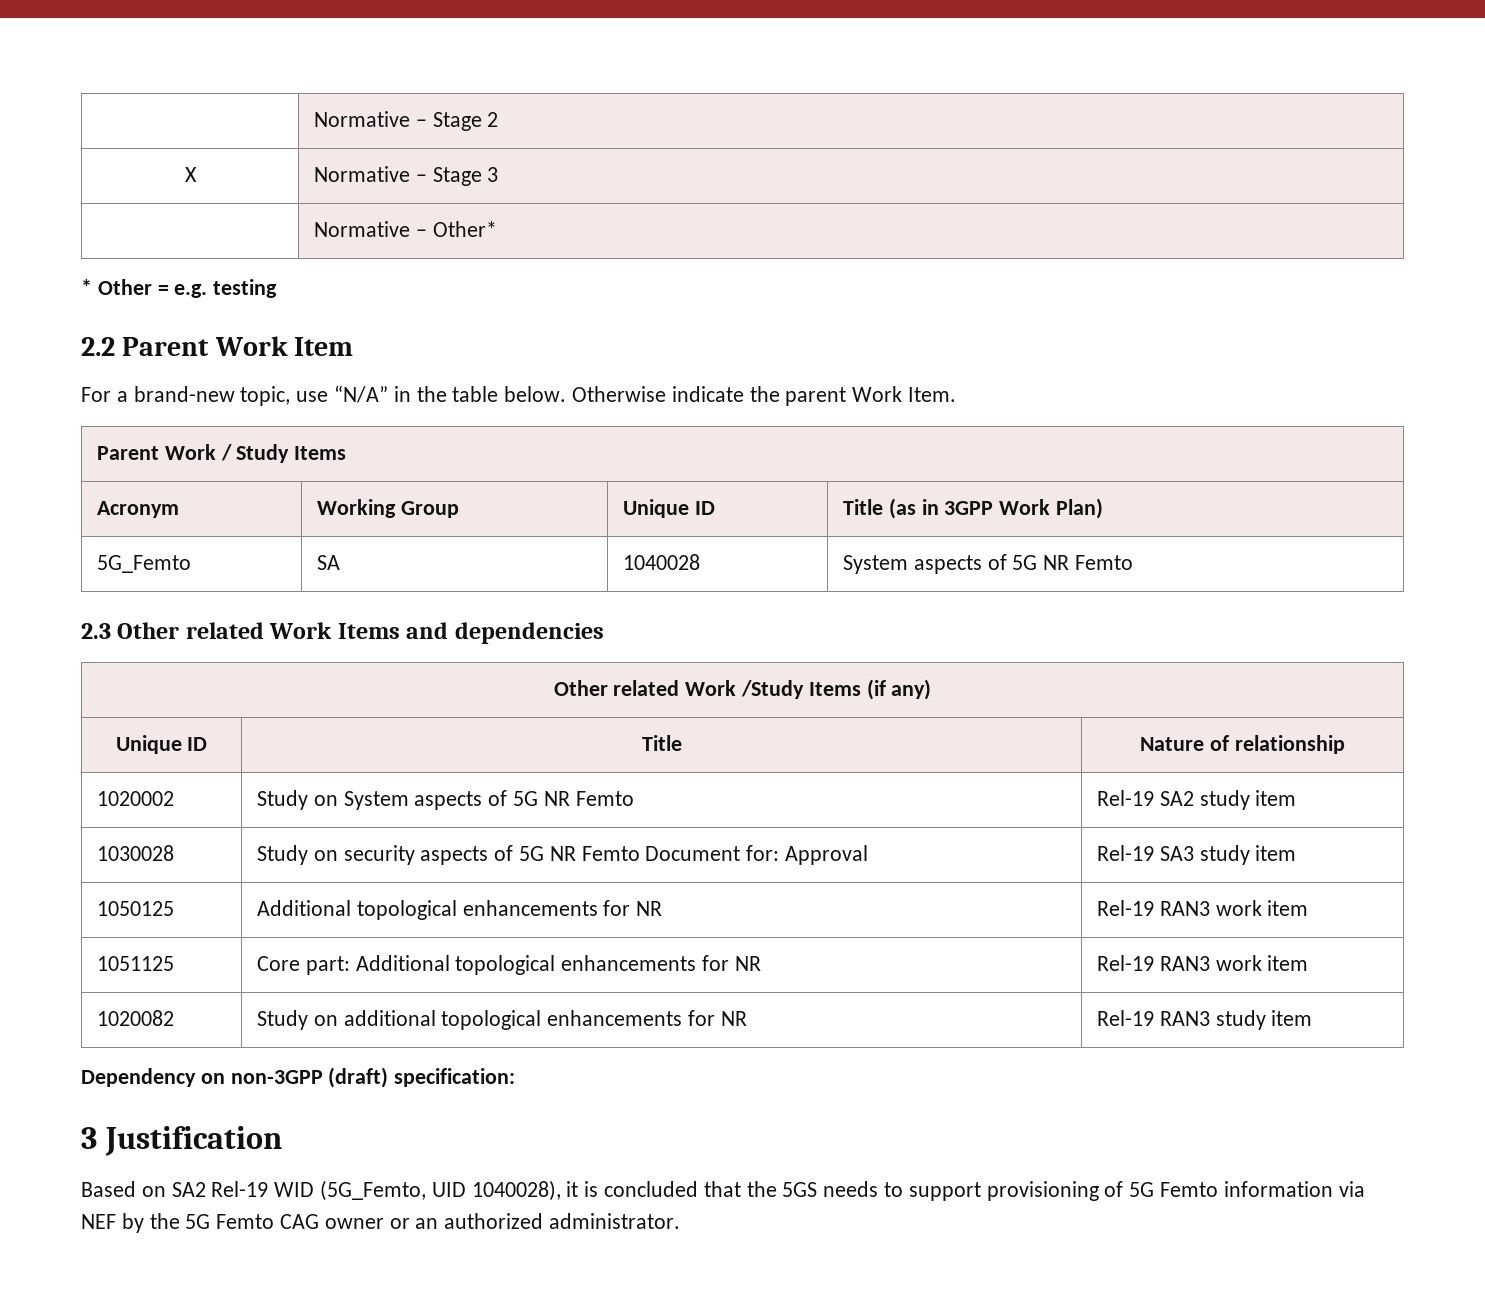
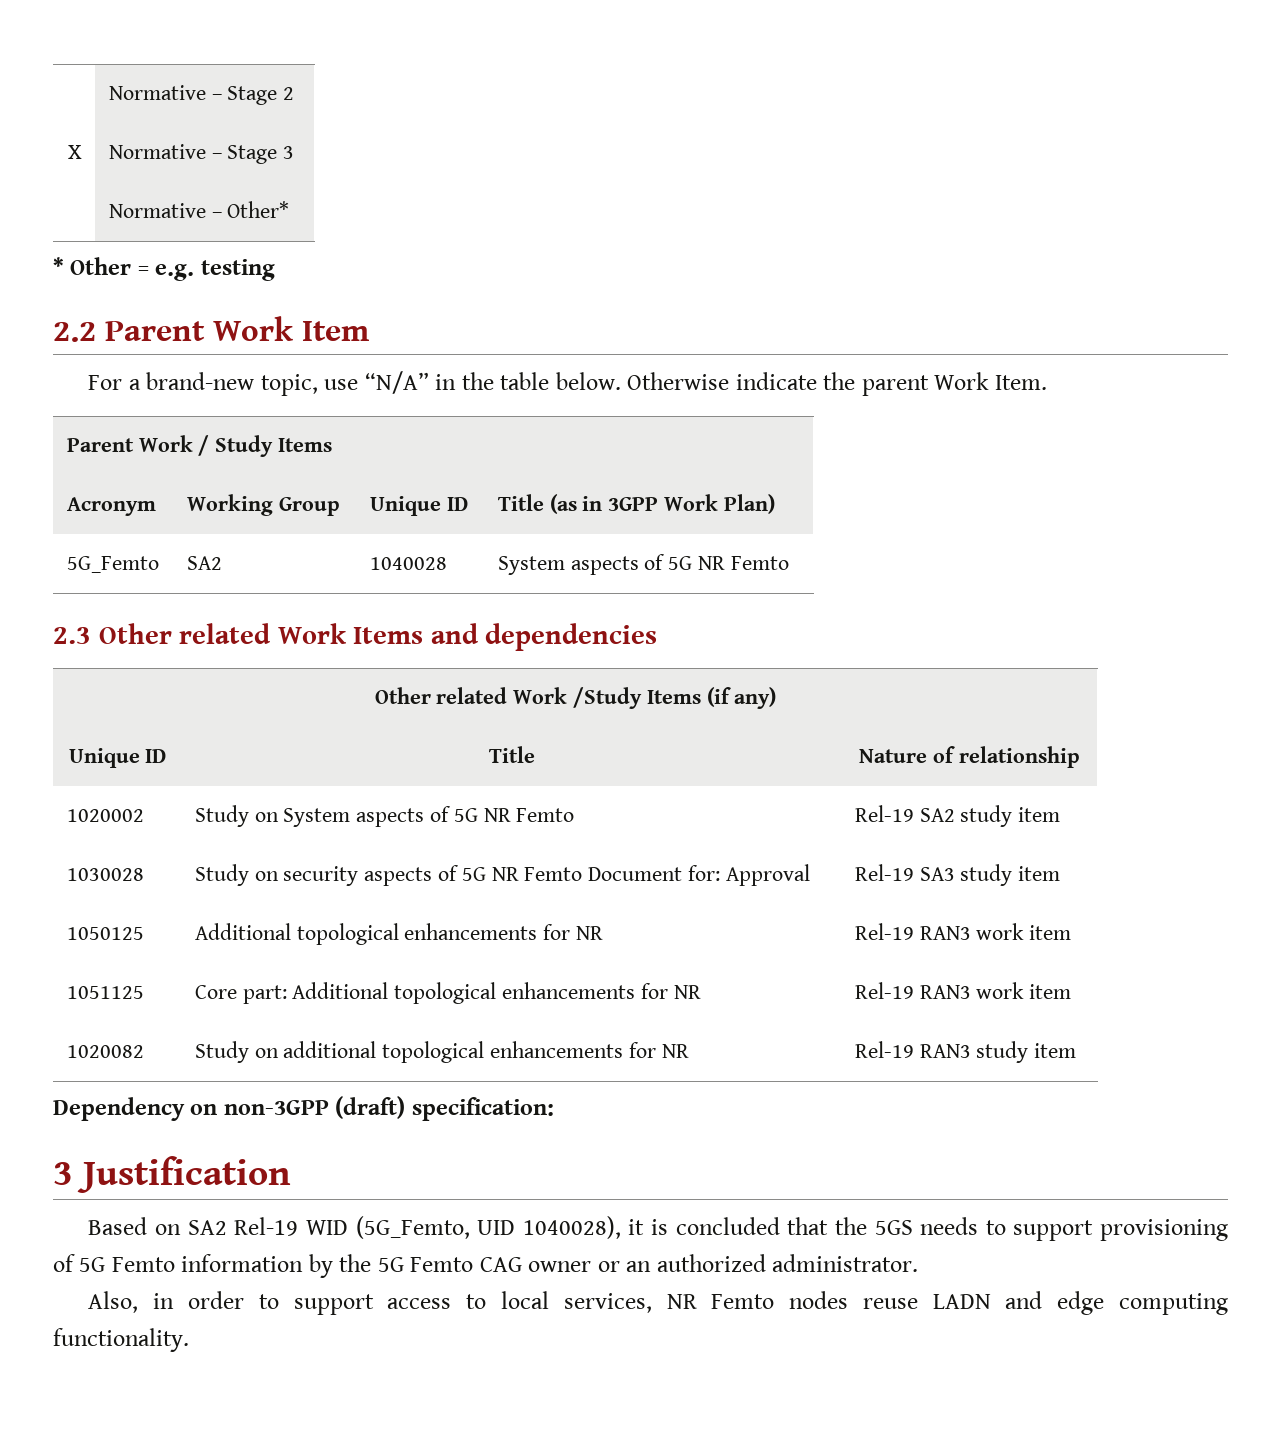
- 5G_Femto | SA | 1040028 | System aspects of 5G NR Femto
+ 5G_Femto | SA2 | 1040028 | System aspects of 5G NR Femto
- Based on SA2 Rel-19 WID (5G_Femto, UID 1040028), it is concluded that the 5GS needs to support provisioning of 5G Femto information via NEF by the 5G Femto CAG owner or an authorized administrator.
+ Based on SA2 Rel-19 WID (5G_Femto, UID 1040028), it is concluded that the 5GS needs to support provisioning of 5G Femto information by the 5G Femto CAG owner or an authorized administrator.
+ Also, in order to support access to local services, NR Femto nodes reuse LADN and edge computing functionality.

